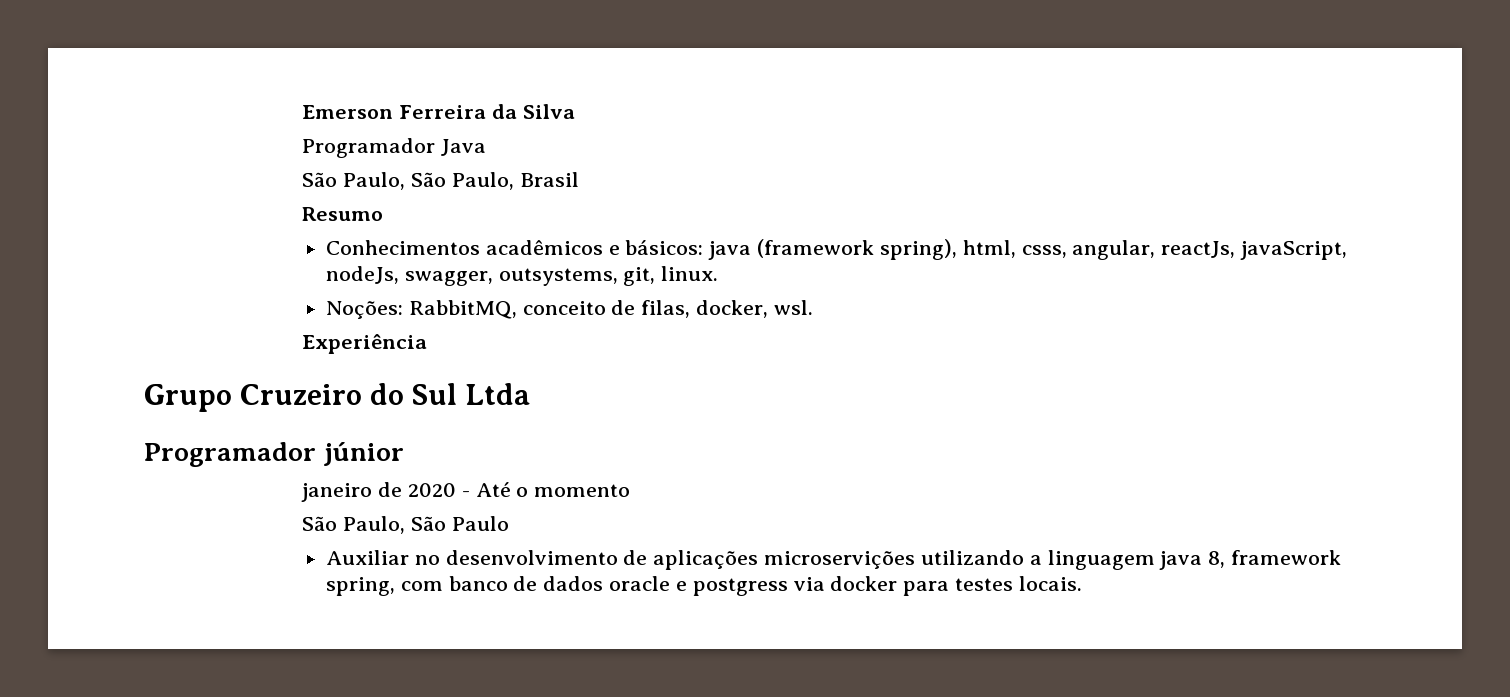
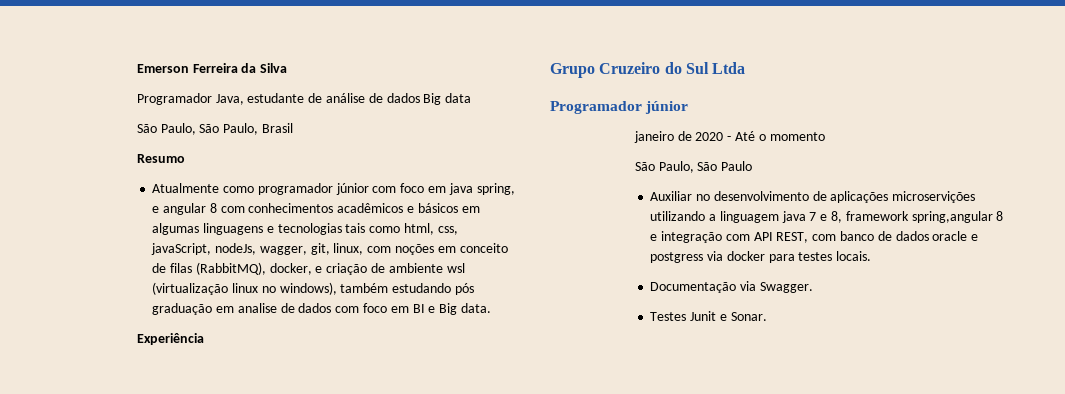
- Programador Java
+ Programador Java, estudante de análise de dados Big data
- Conhecimentos acadêmicos e básicos: java (framework spring), html, csss, angular, reactJs, javaScript, nodeJs, swagger, outsystems, git, linux.
- Noções: RabbitMQ, conceito de filas, docker, wsl.
+ Atualmente como programador júnior com foco em java spring, e angular 8 com conhecimentos acadêmicos e básicos em algumas linguagens e tecnologias tais como html, css, javaScript, nodeJs, wagger, git, linux, com noções em conceito de filas (RabbitMQ), docker, e criação de ambiente wsl (virtualização linux no windows), também estudando pós graduação em analise de dados com foco em BI e Big data.
- Auxiliar no desenvolvimento de aplicações microservições utilizando a linguagem java 8, framework spring, com banco de dados oracle e postgress via docker para testes locais.
+ Auxiliar no desenvolvimento de aplicações microservições utilizando a linguagem java 7 e 8, framework spring,angular 8 e integração com API REST, com banco de dados oracle e postgress via docker para testes locais.
+ Documentação via Swagger.
+ Testes Junit e Sonar.

